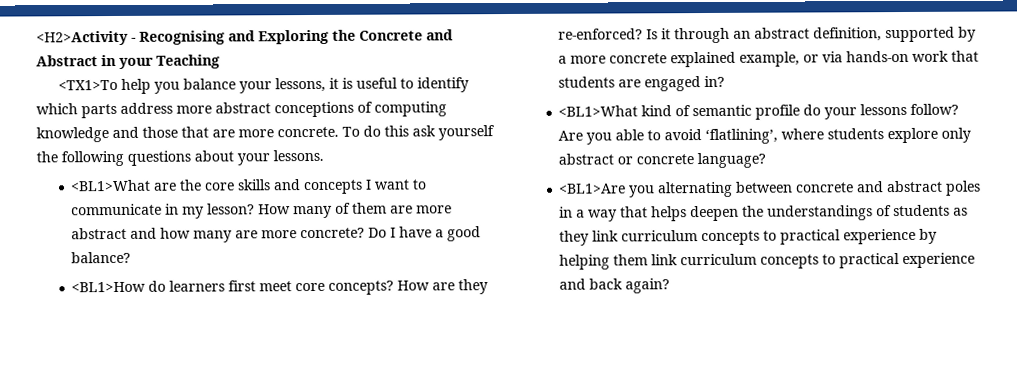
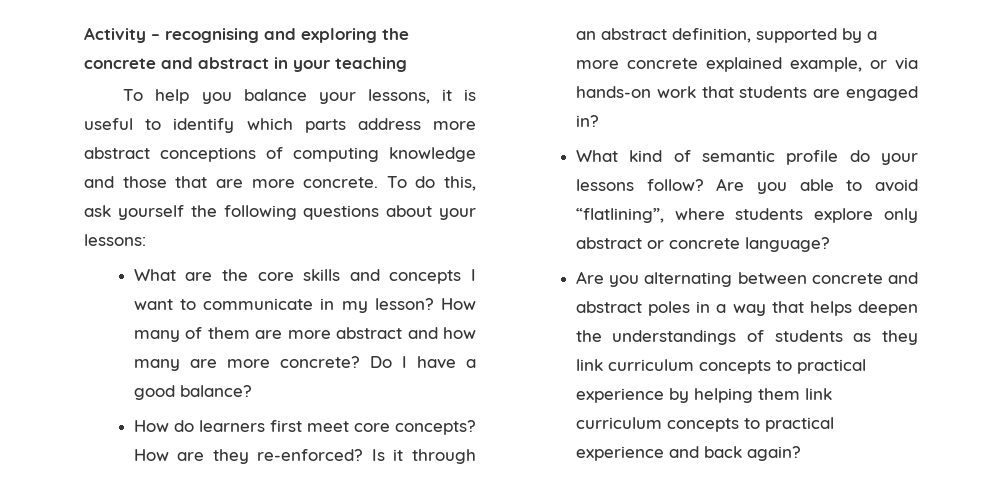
- <H2>Activity - Recognising and Exploring the Concrete and Abstract in your Teaching
- <TX1>To help you balance your lessons, it is useful to identify which parts address more abstract conceptions of computing knowledge and those that are more concrete.
+ Activity – recognising and exploring the concrete and abstract in your teaching
+ To help you balance your lessons, it is useful to identify which parts address more abstract conceptions of computing knowledge and those that are more concrete.
- To do this ask yourself the following questions about your lessons.
- <BL1>What are the core skills and concepts I want to communicate in my lesson?
+ To do this, ask yourself the following questions about your lessons:
+ What are the core skills and concepts I want to communicate in my lesson?
- <BL1>How do learners first meet core concepts?
+ How do learners first meet core concepts?
- <BL1>What kind of semantic profile do your lessons follow?
+ What kind of semantic profile do your lessons follow?
- Are you able to avoid ‘flatlining’, where students explore only abstract or concrete language?
+ Are you able to avoid “flatlining”, where students explore only abstract or concrete language?
- <BL1>Are you alternating between concrete and abstract poles in a way that helps deepen the understandings of students as they link curriculum concepts to practical experience by helping them link curriculum concepts to practical experience and back again?
+ Are you alternating between concrete and abstract poles in a way that helps deepen the understandings of students as they link curriculum concepts to practical experience by helping them link curriculum concepts to practical experience and back again?

